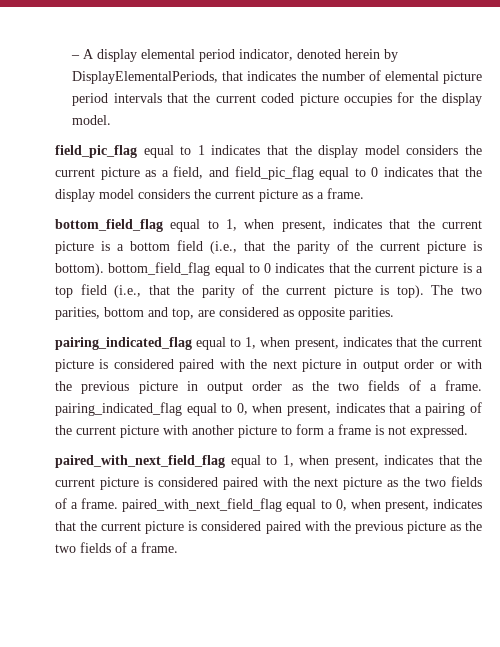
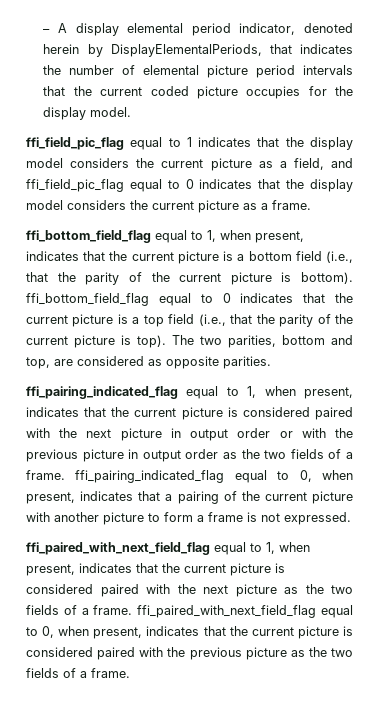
- field_pic_flag equal to 1 indicates that the display model considers the current picture as a field, and field_pic_flag equal to 0 indicates that the display model considers the current picture as a frame.
+ ffi_field_pic_flag equal to 1 indicates that the display model considers the current picture as a field, and ffi_field_pic_flag equal to 0 indicates that the display model considers the current picture as a frame.
- bottom_field_flag equal to 1, when present, indicates that the current picture is a bottom field (i.e., that the parity of the current picture is bottom). bottom_field_flag equal to 0 indicates that the current picture is a top field (i.e., that the parity of the current picture is top).
+ ffi_bottom_field_flag equal to 1, when present, indicates that the current picture is a bottom field (i.e., that the parity of the current picture is bottom). ffi_bottom_field_flag equal to 0 indicates that the current picture is a top field (i.e., that the parity of the current picture is top).
- pairing_indicated_flag equal to 1, when present, indicates that the current picture is considered paired with the next picture in output order or with the previous picture in output order as the two fields of a frame. pairing_indicated_flag equal to 0, when present, indicates that a pairing of the current picture with another picture to form a frame is not expressed.
+ ffi_pairing_indicated_flag equal to 1, when present, indicates that the current picture is considered paired with the next picture in output order or with the previous picture in output order as the two fields of a frame. ffi_pairing_indicated_flag equal to 0, when present, indicates that a pairing of the current picture with another picture to form a frame is not expressed.
- paired_with_next_field_flag equal to 1, when present, indicates that the current picture is considered paired with the next picture as the two fields of a frame. paired_with_next_field_flag equal to 0, when present, indicates that the current picture is considered paired with the previous picture as the two fields of a frame.
+ ffi_paired_with_next_field_flag equal to 1, when present, indicates that the current picture is considered paired with the next picture as the two fields of a frame. ffi_paired_with_next_field_flag equal to 0, when present, indicates that the current picture is considered paired with the previous picture as the two fields of a frame.

